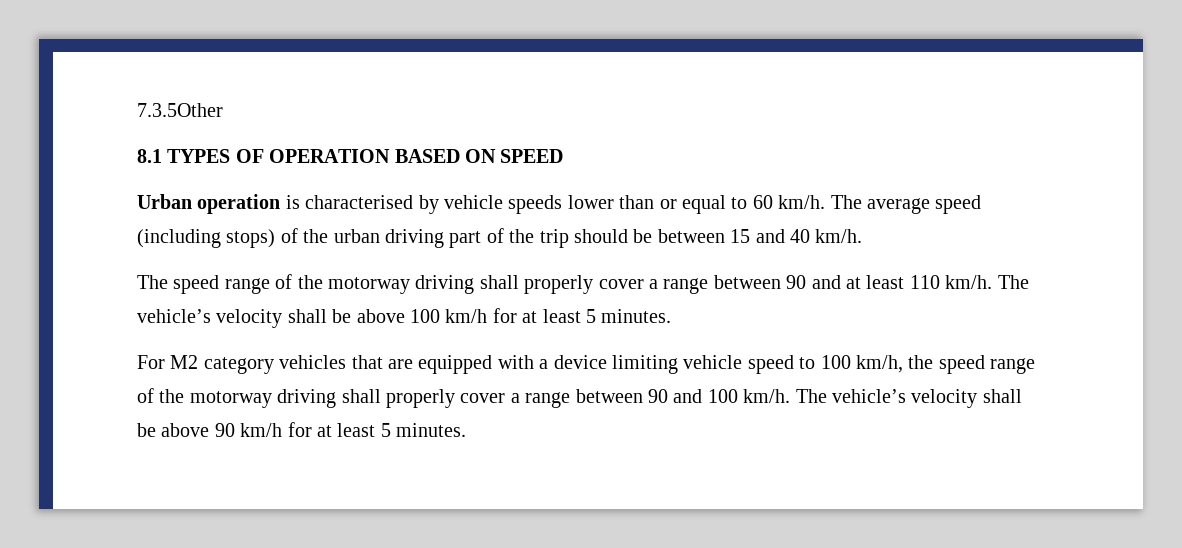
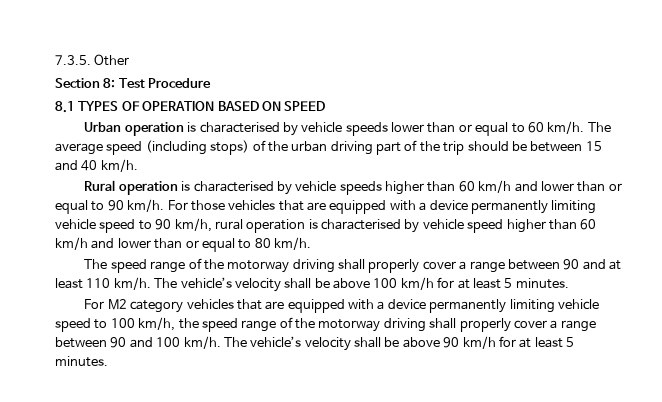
- 7.3.5Other
+ 7.3.5. Other
+ Section 8: Test Procedure
+ Rural operation is characterised by vehicle speeds higher than 60 km/h and lower than or equal to 90 km/h. For those vehicles that are equipped with a device permanently limiting vehicle speed to 90 km/h, rural operation is characterised by vehicle speed higher than 60 km/h and lower than or equal to 80 km/h.
- For M2 category vehicles that are equipped with a device limiting vehicle speed to 100 km/h, the speed range of the motorway driving shall properly cover a range between 90 and 100 km/h.
+ For M2 category vehicles that are equipped with a device permanently limiting vehicle speed to 100 km/h, the speed range of the motorway driving shall properly cover a range between 90 and 100 km/h.

